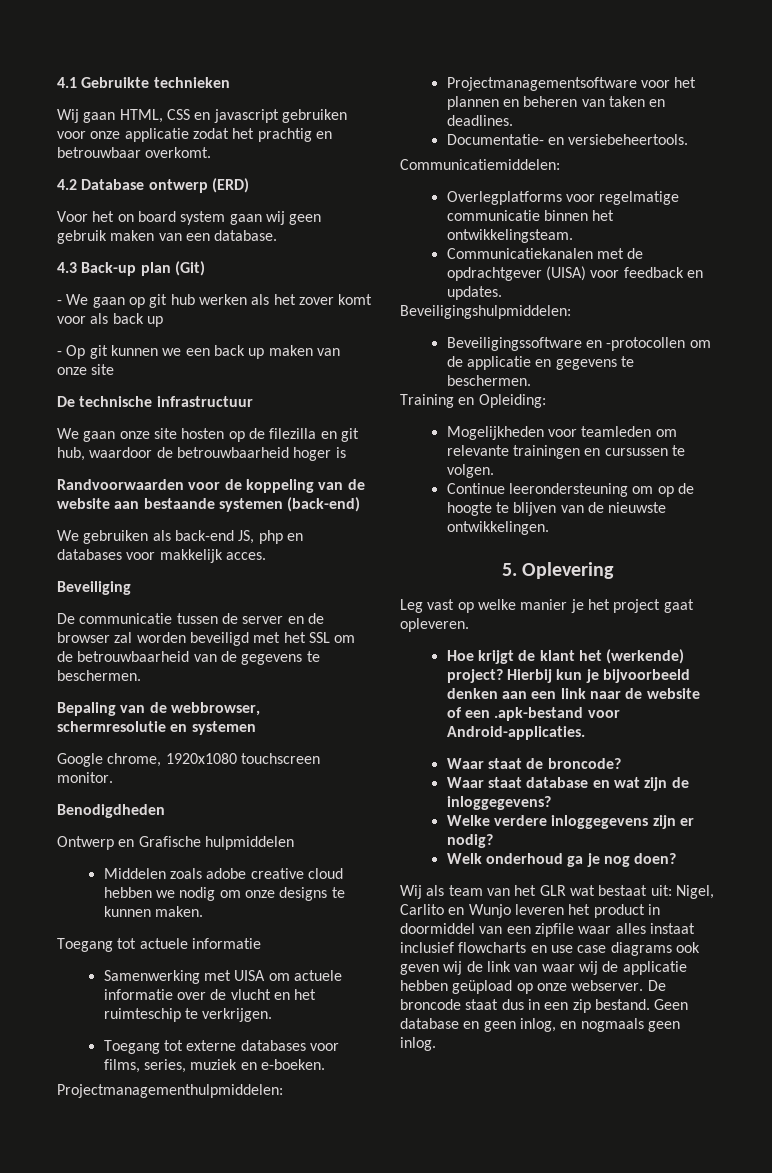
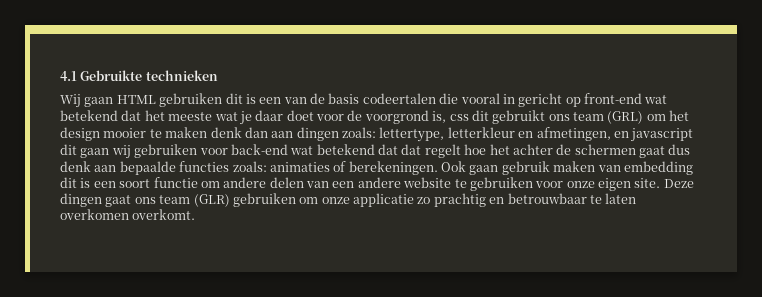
- Wij gaan HTML, CSS en javascript gebruiken voor onze applicatie zodat het prachtig en betrouwbaar overkomt.
- 4.2 Database ontwerp (ERD)
- Voor het on board system gaan wij geen gebruik maken van een database.
- 4.3 Back-up plan (Git)
- - We gaan op git hub werken als het zover komt voor als back up
- - Op git kunnen we een back up maken van onze site
- De technische infrastructuur
- We gaan onze site hosten op de filezilla en git hub, waardoor de betrouwbaarheid hoger is
- Randvoorwaarden voor de koppeling van de website aan bestaande systemen (back-end)
- We gebruiken als back-end JS, php en databases voor makkelijk acces.
- Beveiliging
- De communicatie tussen de server en de browser zal worden beveiligd met het SSL om de betrouwbaarheid van de gegevens te beschermen.
- Bepaling van de webbrowser, schermresolutie en systemen
- Google chrome, 1920x1080 touchscreen monitor.
- Benodigdheden
- Ontwerp en Grafische hulpmiddelen
- Middelen zoals adobe creative cloud hebben we nodig om onze designs te kunnen maken.
- Toegang tot actuele informatie
- Samenwerking met UISA om actuele informatie over de vlucht en het ruimteschip te verkrijgen.
- Toegang tot externe databases voor films, series, muziek en e-boeken.
- Projectmanagementhulpmiddelen:
- Projectmanagementsoftware voor het plannen en beheren van taken en deadlines.
- Documentatie- en versiebeheertools.
- Communicatiemiddelen:
- Overlegplatforms voor regelmatige communicatie binnen het ontwikkelingsteam.
- Communicatiekanalen met de opdrachtgever (UISA) voor feedback en updates.
- Beveiligingshulpmiddelen:
- Beveiligingssoftware en -protocollen om de applicatie en gegevens te beschermen.
- Training en Opleiding:
- Mogelijkheden voor teamleden om relevante trainingen en cursussen te volgen.
- Continue leerondersteuning om op de hoogte te blijven van de nieuwste ontwikkelingen.
- 5. Oplevering
- Leg vast op welke manier je het project gaat opleveren.
- Hoe krijgt de klant het (werkende) project? Hierbij kun je bijvoorbeeld denken aan een link naar de website of een .apk-bestand voor Android-applicaties.
- Waar staat de broncode?
- Waar staat database en wat zijn de inloggegevens?
- Welke verdere inloggegevens zijn er nodig?
- Welk onderhoud ga je nog doen?
- Wij als team van het GLR wat bestaat uit: Nigel, Carlito en Wunjo leveren het product in doormiddel van een zipfile waar alles instaat inclusief flowcharts en use case diagrams ook geven wij de link van waar wij de applicatie hebben geüpload op onze webserver. De broncode staat dus in een zip bestand. Geen database en geen inlog, en nogmaals geen inlog.
+ Wij gaan HTML gebruiken dit is een van de basis codeertalen die vooral in gericht op front-end wat betekend dat het meeste wat je daar doet voor de voorgrond is, css dit gebruikt ons team (GRL) om het design mooier te maken denk dan aan dingen zoals: lettertype, letterkleur en afmetingen, en javascript dit gaan wij gebruiken voor back-end wat betekend dat dat regelt hoe het achter de schermen gaat dus denk aan bepaalde functies zoals: animaties of berekeningen. Ook gaan gebruik maken van embedding dit is een soort functie om andere delen van een andere website te gebruiken voor onze eigen site. Deze dingen gaat ons team (GLR) gebruiken om onze applicatie zo prachtig en betrouwbaar te laten overkomen overkomt.

